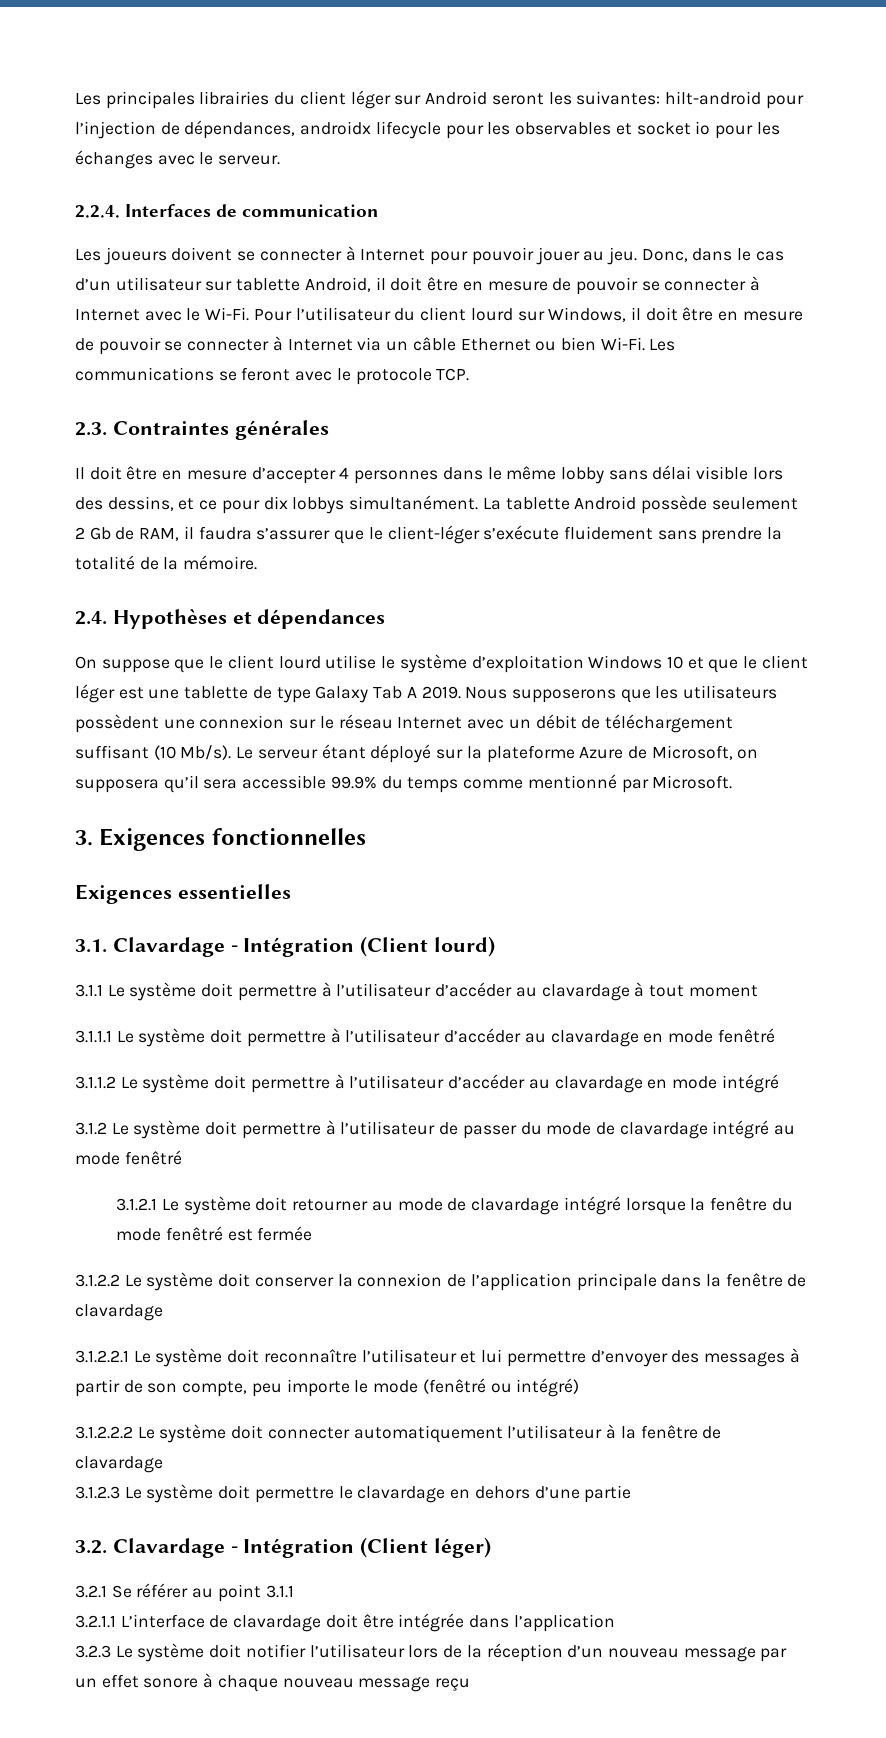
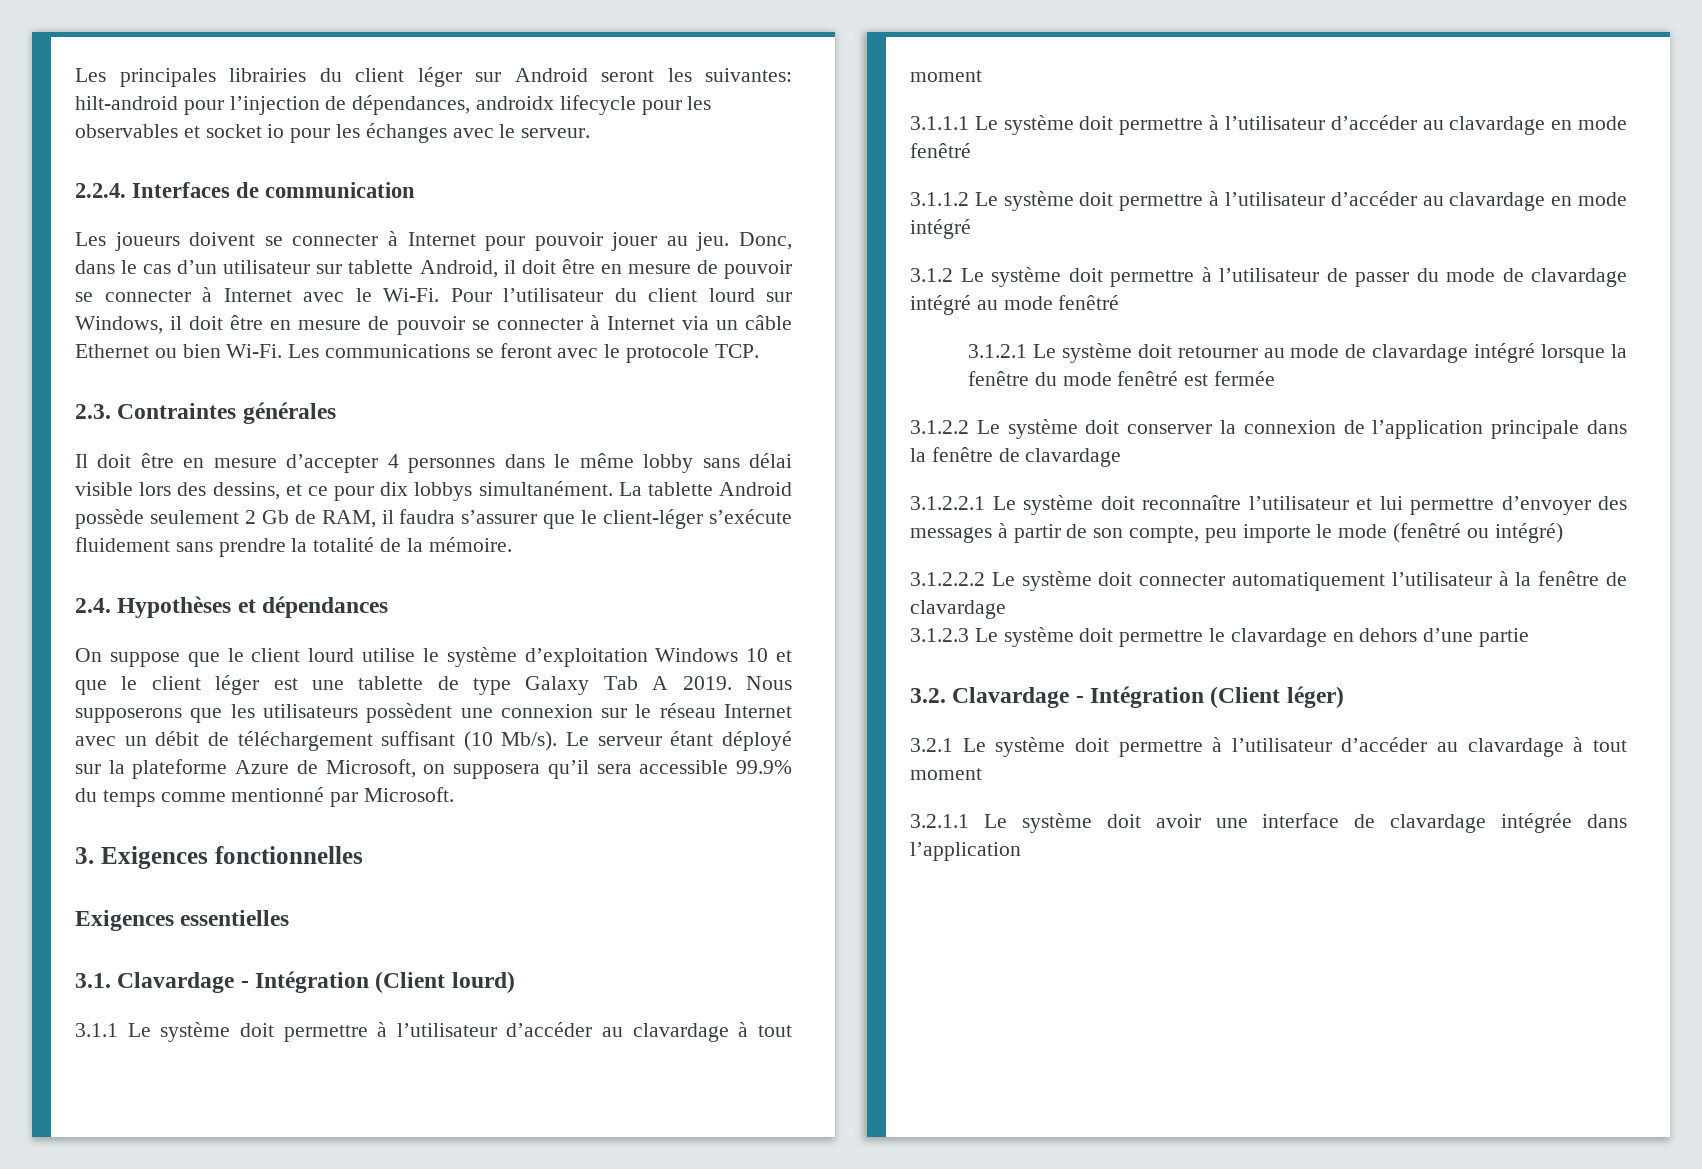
- 3.2.1 Se référer au point 3.1.1
- 3.2.1.1 L’interface de clavardage doit être intégrée dans l’application
- 3.2.3 Le système doit notifier l’utilisateur lors de la réception d’un nouveau message par un effet sonore à chaque nouveau message reçu
+ 3.2.1 Le système doit permettre à l’utilisateur d’accéder au clavardage à tout moment
+ 3.2.1.1 Le système doit avoir une interface de clavardage intégrée dans l’application

